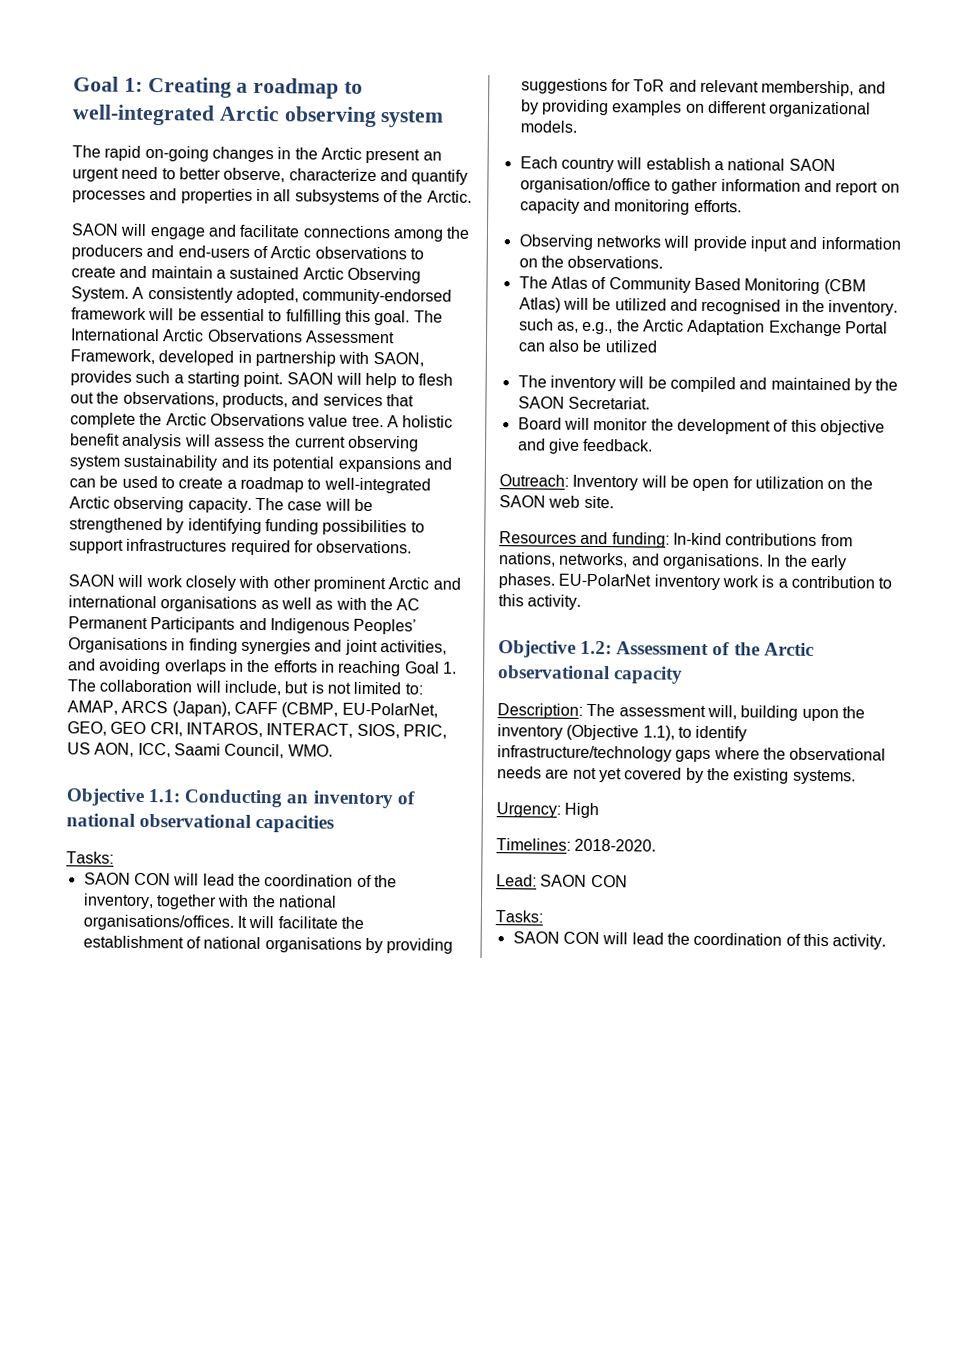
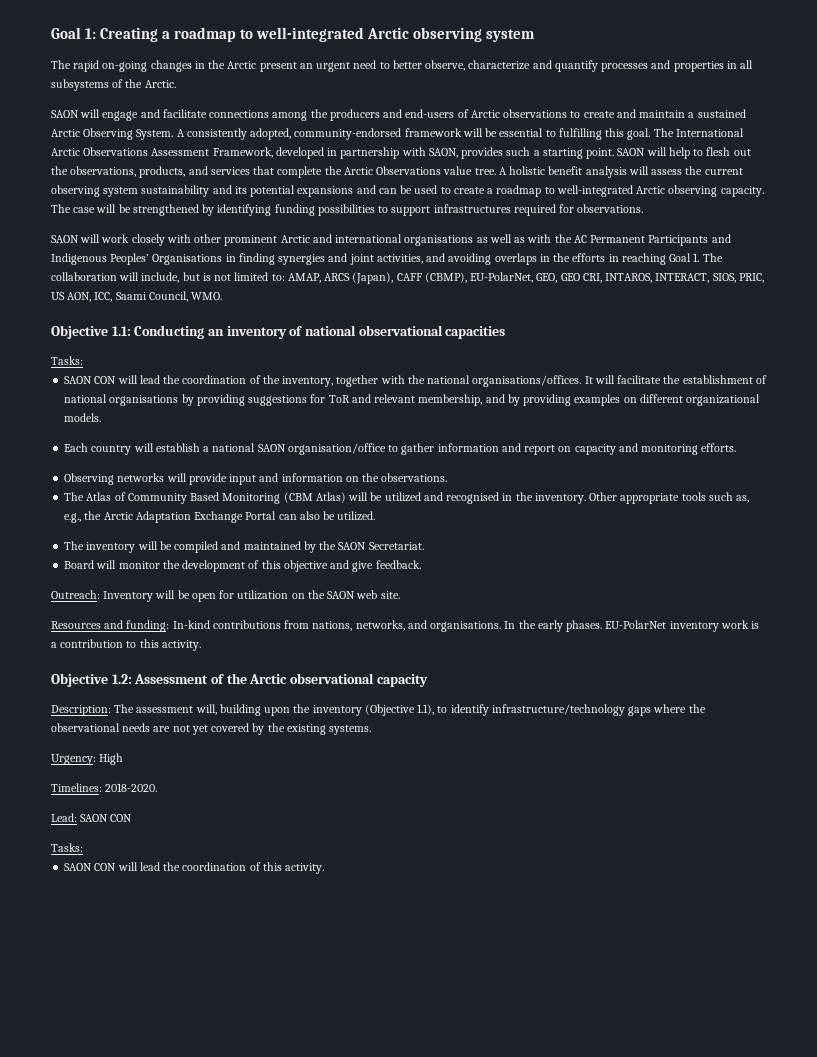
- AMAP, ARCS (Japan), CAFF (CBMP, EU-PolarNet, GEO, GEO CRI, INTAROS, INTERACT, SIOS, PRIC, US AON, ICC, Saami Council, WMO.
+ AMAP, ARCS (Japan), CAFF (CBMP), EU-PolarNet, GEO, GEO CRI, INTAROS, INTERACT, SIOS, PRIC, US AON, ICC, Saami Council, WMO.
- The Atlas of Community Based Monitoring (CBM Atlas) will be utilized and recognised in the inventory. such as, e.g., the Arctic Adaptation Exchange Portal can also be utilized
+ The Atlas of Community Based Monitoring (CBM Atlas) will be utilized and recognised in the inventory. Other appropriate tools such as, e.g., the Arctic Adaptation Exchange Portal can also be utilized.

